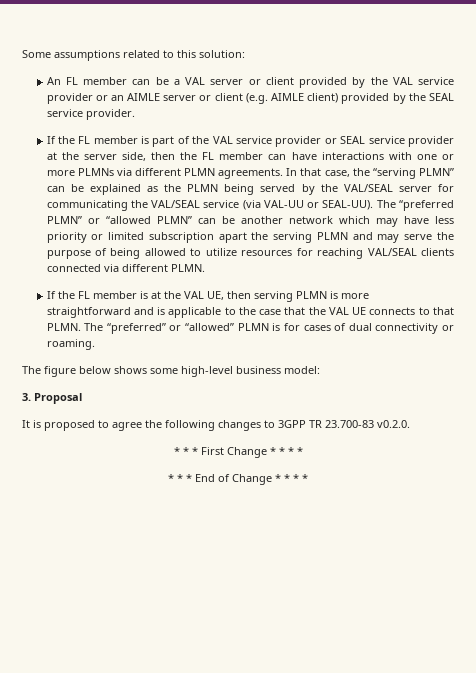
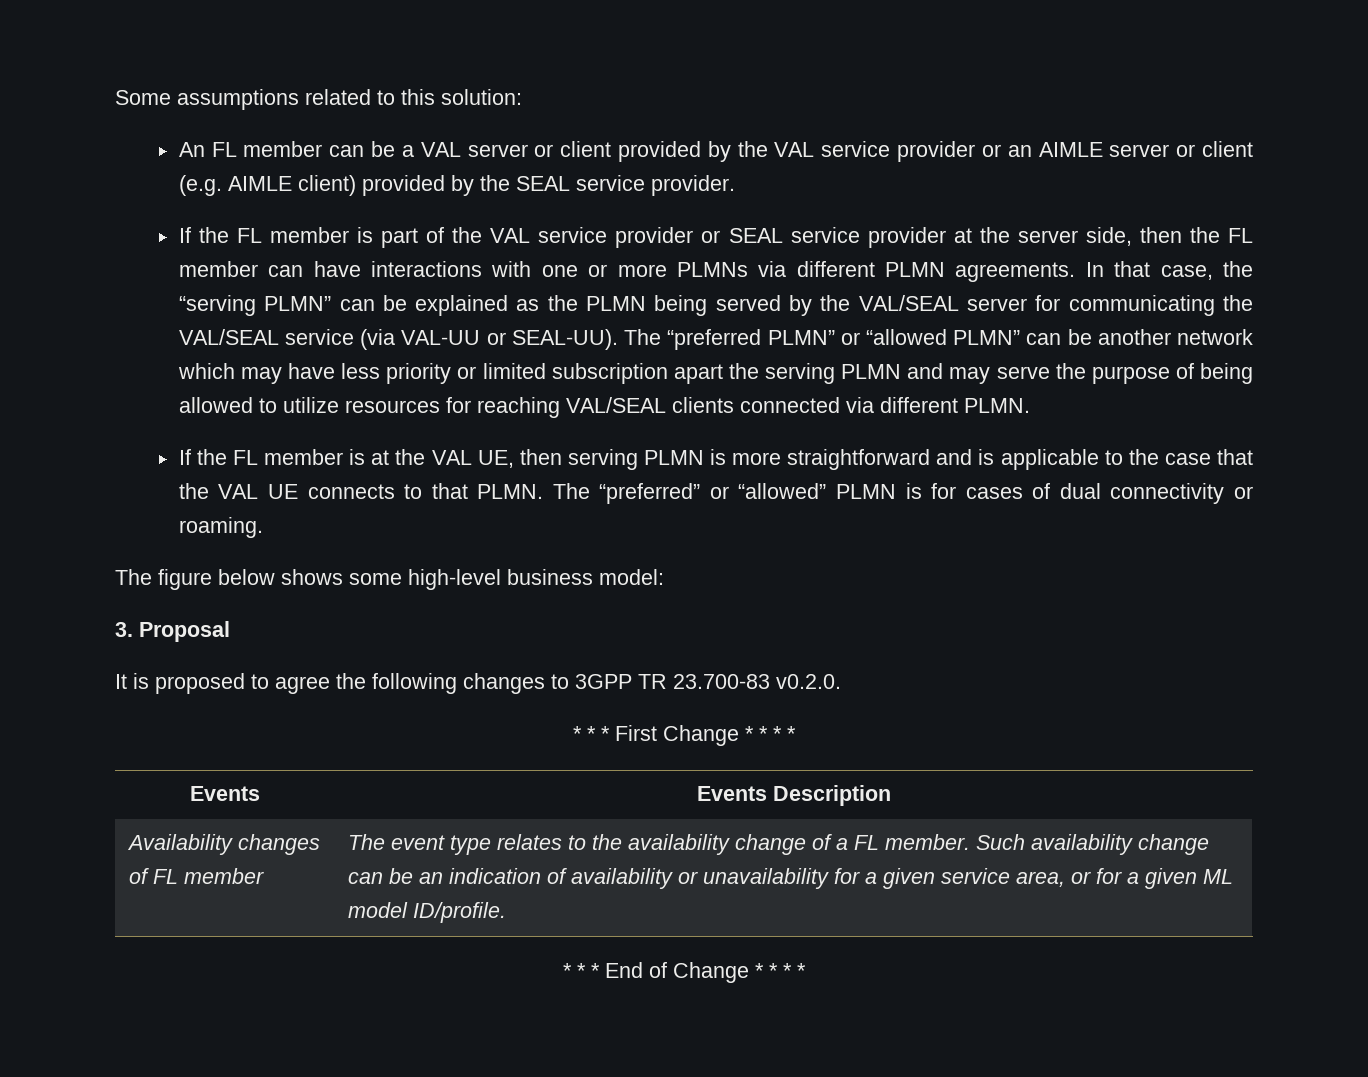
+ Events | Events Description
+ Availability changes of FL member | The event type relates to the availability change of a FL member. Such availability change can be an indication of availability or unavailability for a given service area, or for a given ML model ID/profile.

